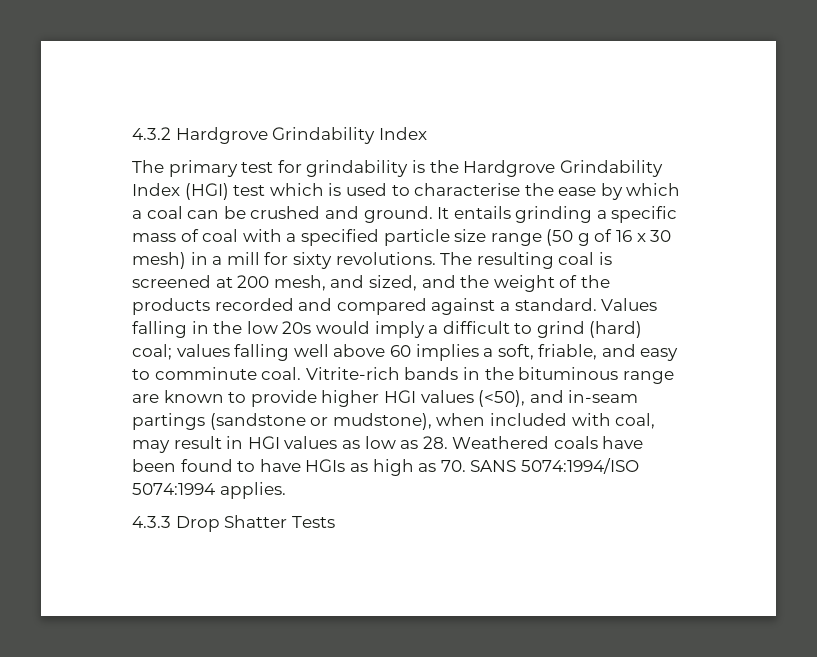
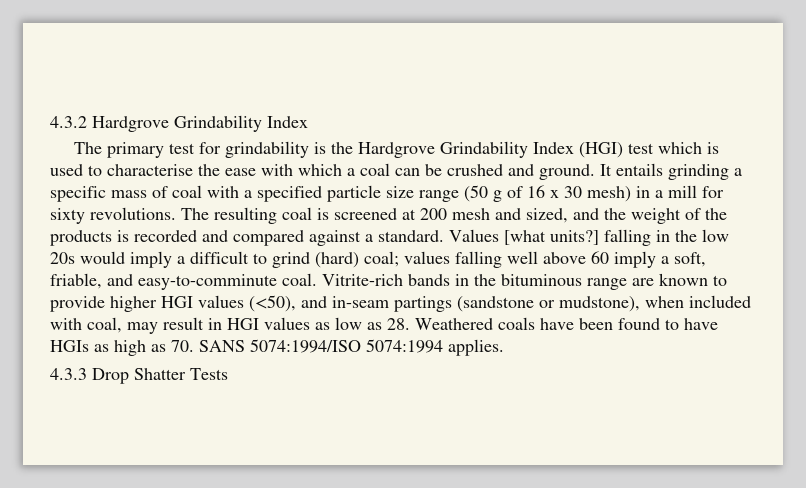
- The primary test for grindability is the Hardgrove Grindability Index (HGI) test which is used to characterise the ease by which a coal can be crushed and ground.
+ The primary test for grindability is the Hardgrove Grindability Index (HGI) test which is used to characterise the ease with which a coal can be crushed and ground.
- The resulting coal is screened at 200 mesh, and sized, and the weight of the products recorded and compared against a standard.
+ The resulting coal is screened at 200 mesh and sized, and the weight of the products is recorded and compared against a standard.
- Values falling in the low 20s would imply a difficult to grind (hard) coal; values falling well above 60 implies a soft, friable, and easy to comminute coal.
+ Values [what units?] falling in the low 20s would imply a difficult to grind (hard) coal; values falling well above 60 imply a soft, friable, and easy-to-comminute coal.

